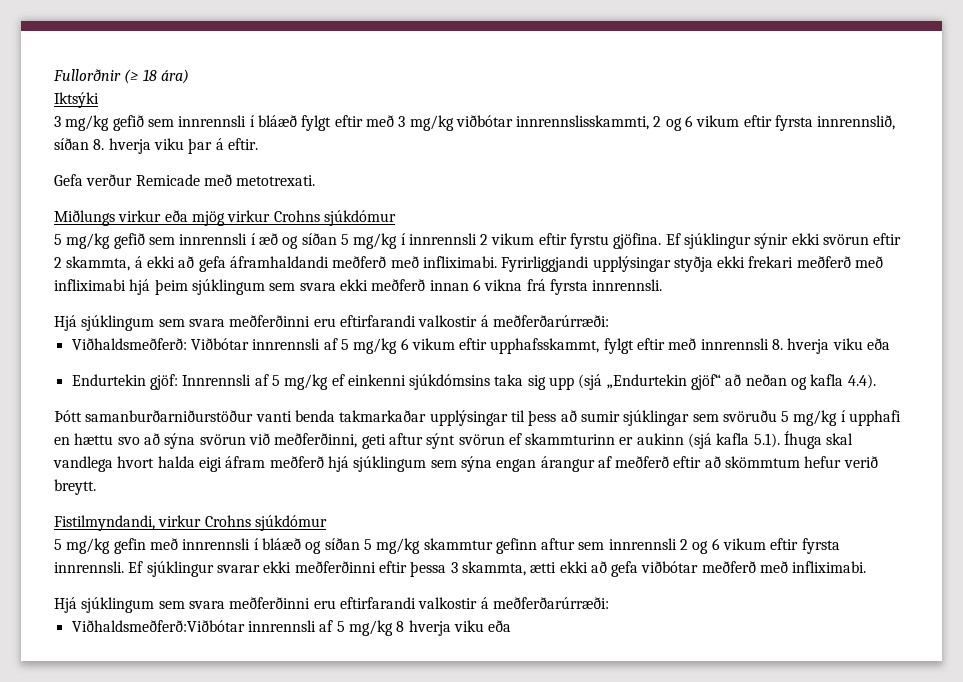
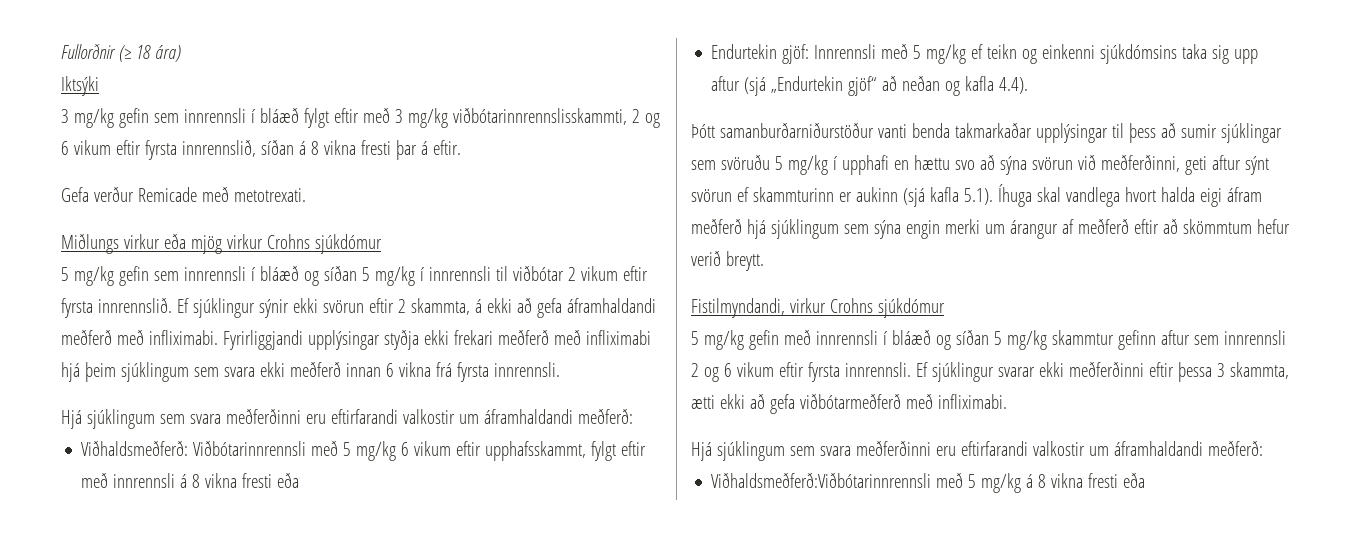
- 3 mg/kg gefið sem innrennsli í bláæð fylgt eftir með 3 mg/kg viðbótar innrennslisskammti, 2 og 6 vikum eftir fyrsta innrennslið, síðan 8. hverja viku þar á eftir.
+ 3 mg/kg gefin sem innrennsli í bláæð fylgt eftir með 3 mg/kg viðbótarinnrennslisskammti, 2 og 6 vikum eftir fyrsta innrennslið, síðan á 8 vikna fresti þar á eftir.
- 5 mg/kg gefið sem innrennsli í æð og síðan 5 mg/kg í innrennsli 2 vikum eftir fyrstu gjöfina.
+ 5 mg/kg gefin sem innrennsli í bláæð og síðan 5 mg/kg í innrennsli til viðbótar 2 vikum eftir fyrsta innrennslið.
  Fyrirliggjandi upplýsingar styðja ekki frekari meðferð með infliximabi hjá þeim sjúklingum sem svara ekki meðferð innan 6 vikna frá fyrsta innrennsli.
- Hjá sjúklingum sem svara meðferðinni eru eftirfarandi valkostir á meðferðarúrræði:
- Viðhaldsmeðferð: Viðbótar innrennsli af 5 mg/kg 6 vikum eftir upphafsskammt, fylgt eftir með innrennsli 8. hverja viku eða
+ Hjá sjúklingum sem svara meðferðinni eru eftirfarandi valkostir um áframhaldandi meðferð:
+ Viðhaldsmeðferð: Viðbótarinnrennsli með 5 mg/kg 6 vikum eftir upphafsskammt, fylgt eftir með innrennsli á 8 vikna fresti eða
- Endurtekin gjöf: Innrennsli af 5 mg/kg ef einkenni sjúkdómsins taka sig upp (sjá „Endurtekin gjöf“ að neðan og kafla 4.4).
+ Endurtekin gjöf: Innrennsli með 5 mg/kg ef teikn og einkenni sjúkdómsins taka sig upp aftur (sjá „Endurtekin gjöf“ að neðan og kafla 4.4).
- Þótt samanburðarniðurstöður vanti benda takmarkaðar upplýsingar til þess að sumir sjúklingar sem svöruðu 5 mg/kg í upphafi en hættu svo að sýna svörun við meðferðinni, geti aftur sýnt svörun ef skammturinn er aukinn (sjá kafla 5.1). Íhuga skal vandlega hvort halda eigi áfram meðferð hjá sjúklingum sem sýna engan árangur af meðferð eftir að skömmtum hefur verið breytt.
+ Þótt samanburðarniðurstöður vanti benda takmarkaðar upplýsingar til þess að sumir sjúklingar sem svöruðu 5 mg/kg í upphafi en hættu svo að sýna svörun við meðferðinni, geti aftur sýnt svörun ef skammturinn er aukinn (sjá kafla 5.1). Íhuga skal vandlega hvort halda eigi áfram meðferð hjá sjúklingum sem sýna engin merki um árangur af meðferð eftir að skömmtum hefur verið breytt.
- Ef sjúklingur svarar ekki meðferðinni eftir þessa 3 skammta, ætti ekki að gefa viðbótar meðferð með infliximabi.
- Hjá sjúklingum sem svara meðferðinni eru eftirfarandi valkostir á meðferðarúrræði:
- Viðhaldsmeðferð:Viðbótar innrennsli af 5 mg/kg 8 hverja viku eða
+ Ef sjúklingur svarar ekki meðferðinni eftir þessa 3 skammta, ætti ekki að gefa viðbótarmeðferð með infliximabi.
+ Hjá sjúklingum sem svara meðferðinni eru eftirfarandi valkostir um áframhaldandi meðferð:
+ Viðhaldsmeðferð:Viðbótarinnrennsli með 5 mg/kg á 8 vikna fresti eða

